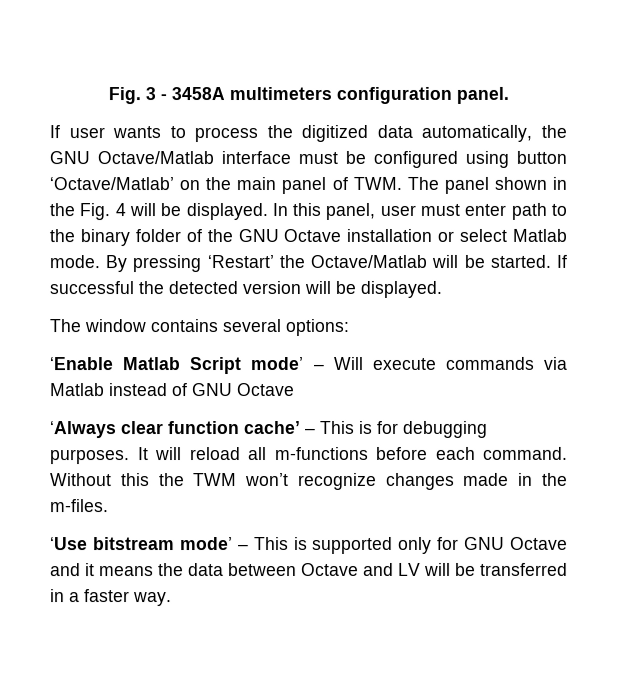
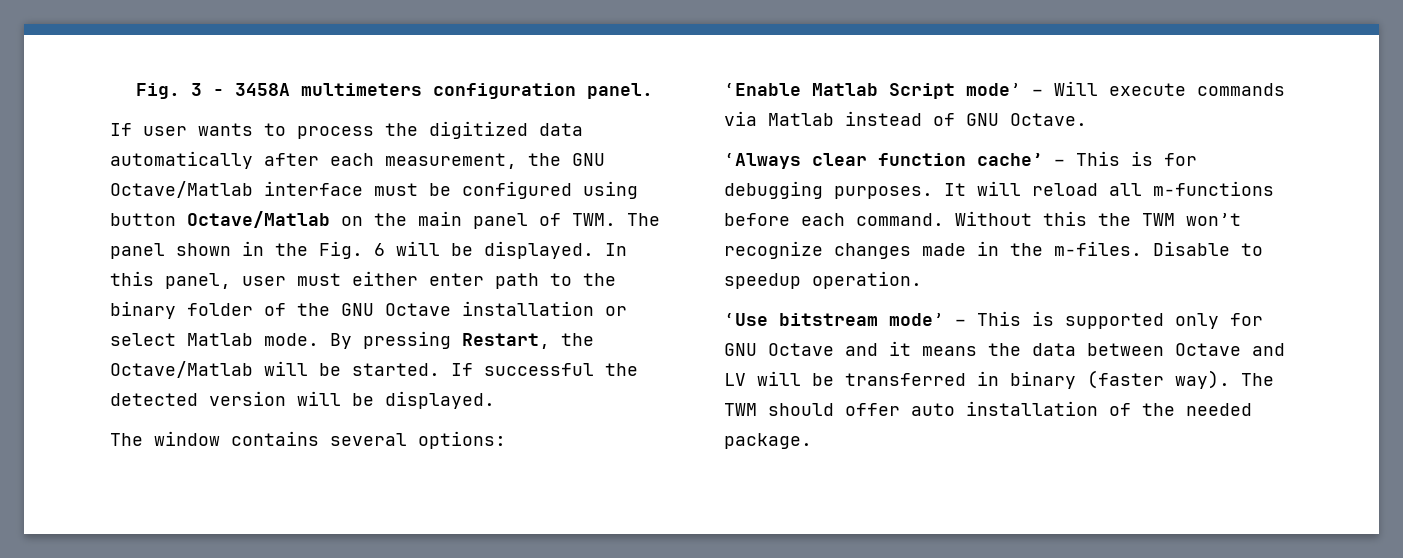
- If user wants to process the digitized data automatically, the GNU Octave/Matlab interface must be configured using button ‘Octave/Matlab’ on the main panel of TWM. The panel shown in the Fig. 4 will be displayed.
+ If user wants to process the digitized data automatically after each measurement, the GNU Octave/Matlab interface must be configured using button Octave/Matlab on the main panel of TWM. The panel shown in the Fig. 6 will be displayed.
- In this panel, user must enter path to the binary folder of the GNU Octave installation or select Matlab mode.
+ In this panel, user must either enter path to the binary folder of the GNU Octave installation or select Matlab mode.
- By pressing ‘Restart’ the Octave/Matlab will be started.
+ By pressing Restart, the Octave/Matlab will be started.
- ‘Enable Matlab Script mode’ – Will execute commands via Matlab instead of GNU Octave
+ ‘Enable Matlab Script mode’ – Will execute commands via Matlab instead of GNU Octave.
+ Disable to speedup operation.
- ‘Use bitstream mode’ – This is supported only for GNU Octave and it means the data between Octave and LV will be transferred in a faster way.
+ ‘Use bitstream mode’ – This is supported only for GNU Octave and it means the data between Octave and LV will be transferred in binary (faster way). The TWM should offer auto installation of the needed package.

